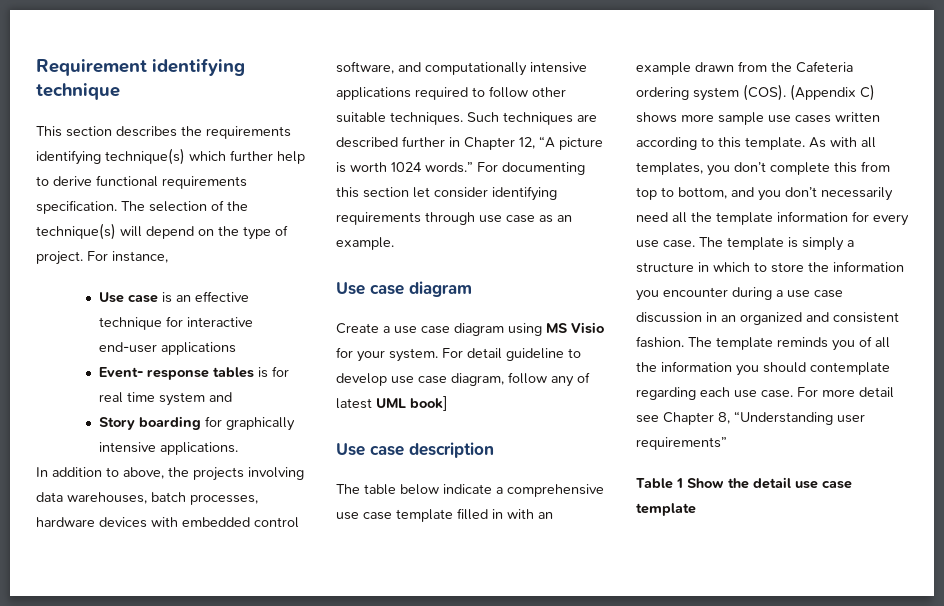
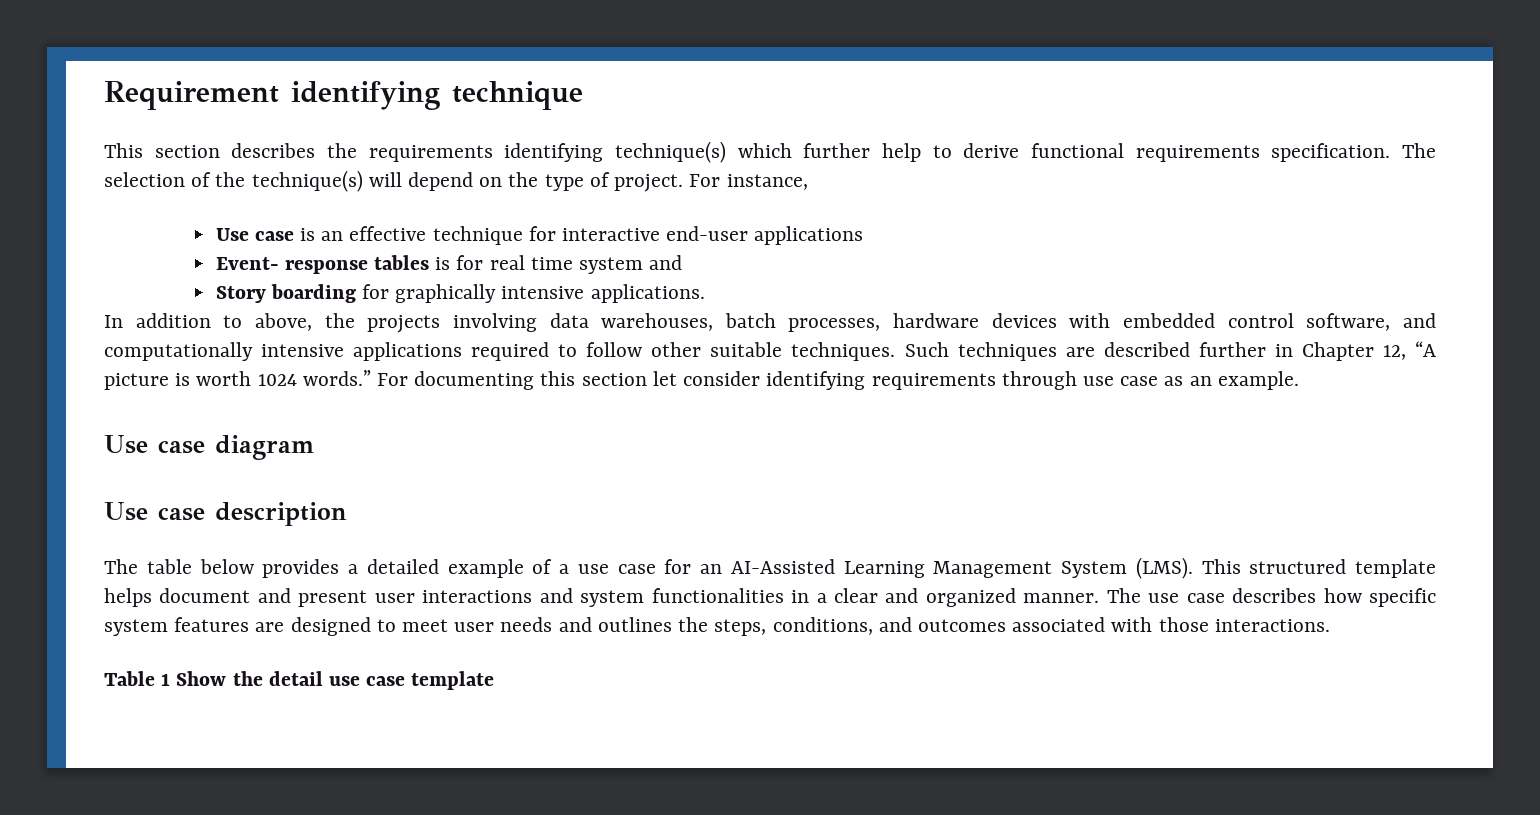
- Create a use case diagram using MS Visio for your system. For detail guideline to develop use case diagram, follow any of latest UML book]
- The table below indicate a comprehensive use case template filled in with an example drawn from the Cafeteria ordering system (COS). (Appendix C) shows more sample use cases written according to this template. As with all templates, you don’t complete this from top to bottom, and you don’t necessarily need all the template information for every use case. The template is simply a structure in which to store the information you encounter during a use case discussion in an organized and consistent fashion. The template reminds you of all the information you should contemplate regarding each use case. For more detail see Chapter 8, “Understanding user requirements”
+ The table below provides a detailed example of a use case for an AI-Assisted Learning Management System (LMS). This structured template helps document and present user interactions and system functionalities in a clear and organized manner. The use case describes how specific system features are designed to meet user needs and outlines the steps, conditions, and outcomes associated with those interactions.

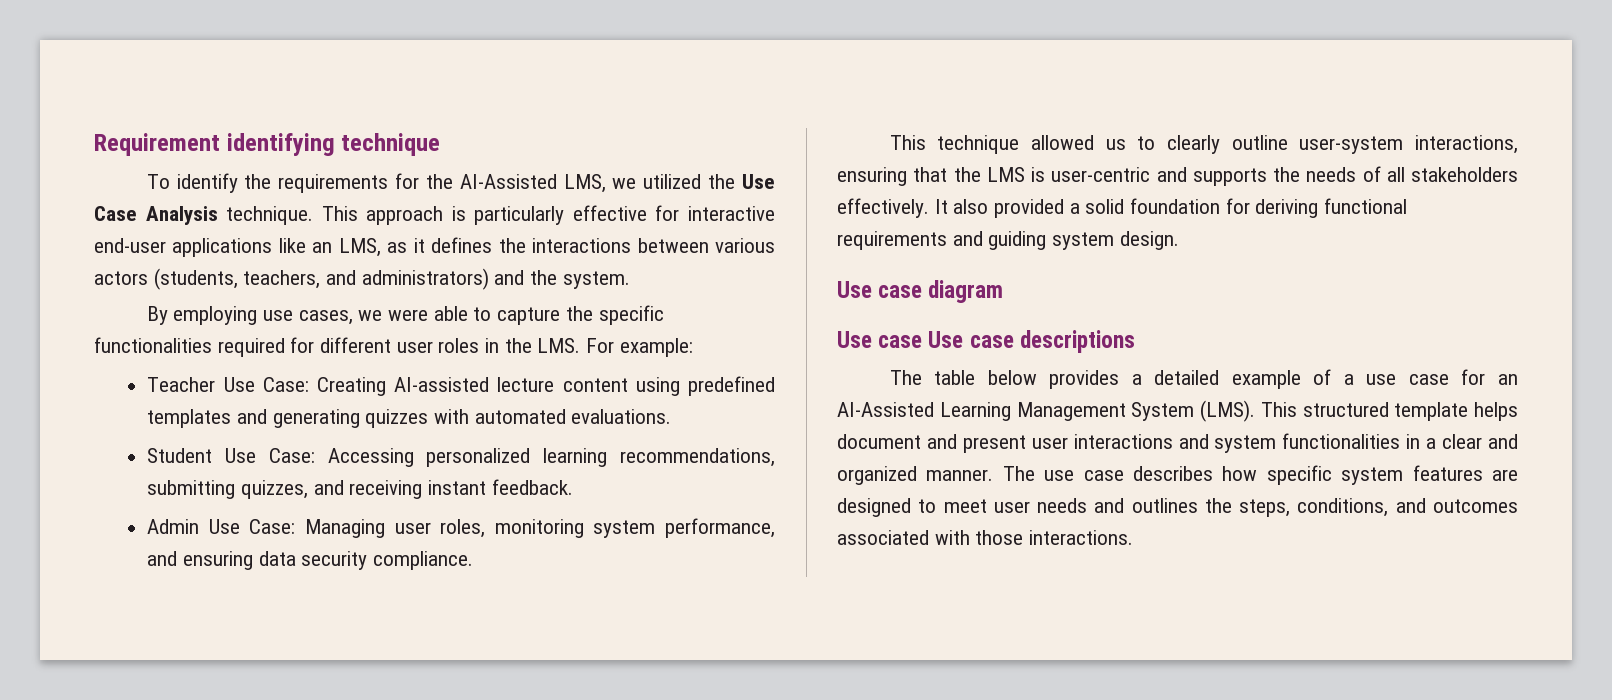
- This section describes the requirements identifying technique(s) which further help to derive functional requirements specification. The selection of the technique(s) will depend on the type of project. For instance,
- Use case is an effective technique for interactive end-user applications
- Event- response tables is for real time system and
- Story boarding for graphically intensive applications.
- In addition to above, the projects involving data warehouses, batch processes, hardware devices with embedded control software, and computationally intensive applications required to follow other suitable techniques. Such techniques are described further in Chapter 12, “A picture is worth 1024 words.” For documenting this section let consider identifying requirements through use case as an example.
+ To identify the requirements for the AI-Assisted LMS, we utilized the Use Case Analysis technique. This approach is particularly effective for interactive end-user applications like an LMS, as it defines the interactions between various actors (students, teachers, and administrators) and the system.
+ By employing use cases, we were able to capture the specific functionalities required for different user roles in the LMS. For example:
+ Teacher Use Case: Creating AI-assisted lecture content using predefined templates and generating quizzes with automated evaluations.
+ Student Use Case: Accessing personalized learning recommendations, submitting quizzes, and receiving instant feedback.
+ Admin Use Case: Managing user roles, monitoring system performance, and ensuring data security compliance.
+ This technique allowed us to clearly outline user-system interactions, ensuring that the LMS is user-centric and supports the needs of all stakeholders effectively. It also provided a solid foundation for deriving functional requirements and guiding system design.
- Use case description
+ Use case Use case descriptions
- Table 1 Show the detail use case template

